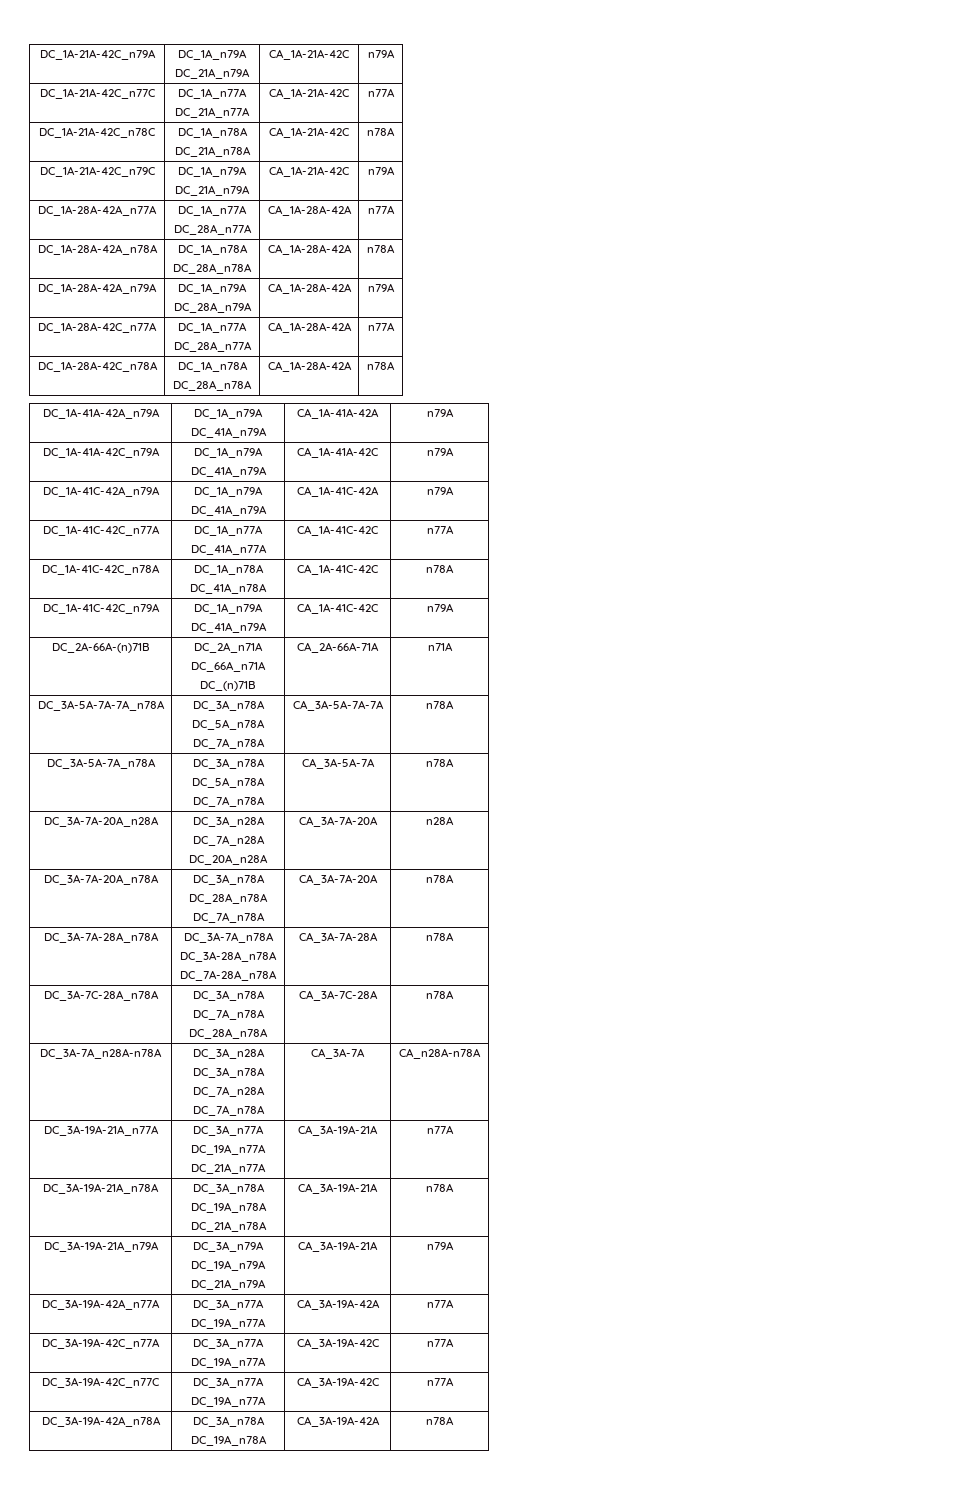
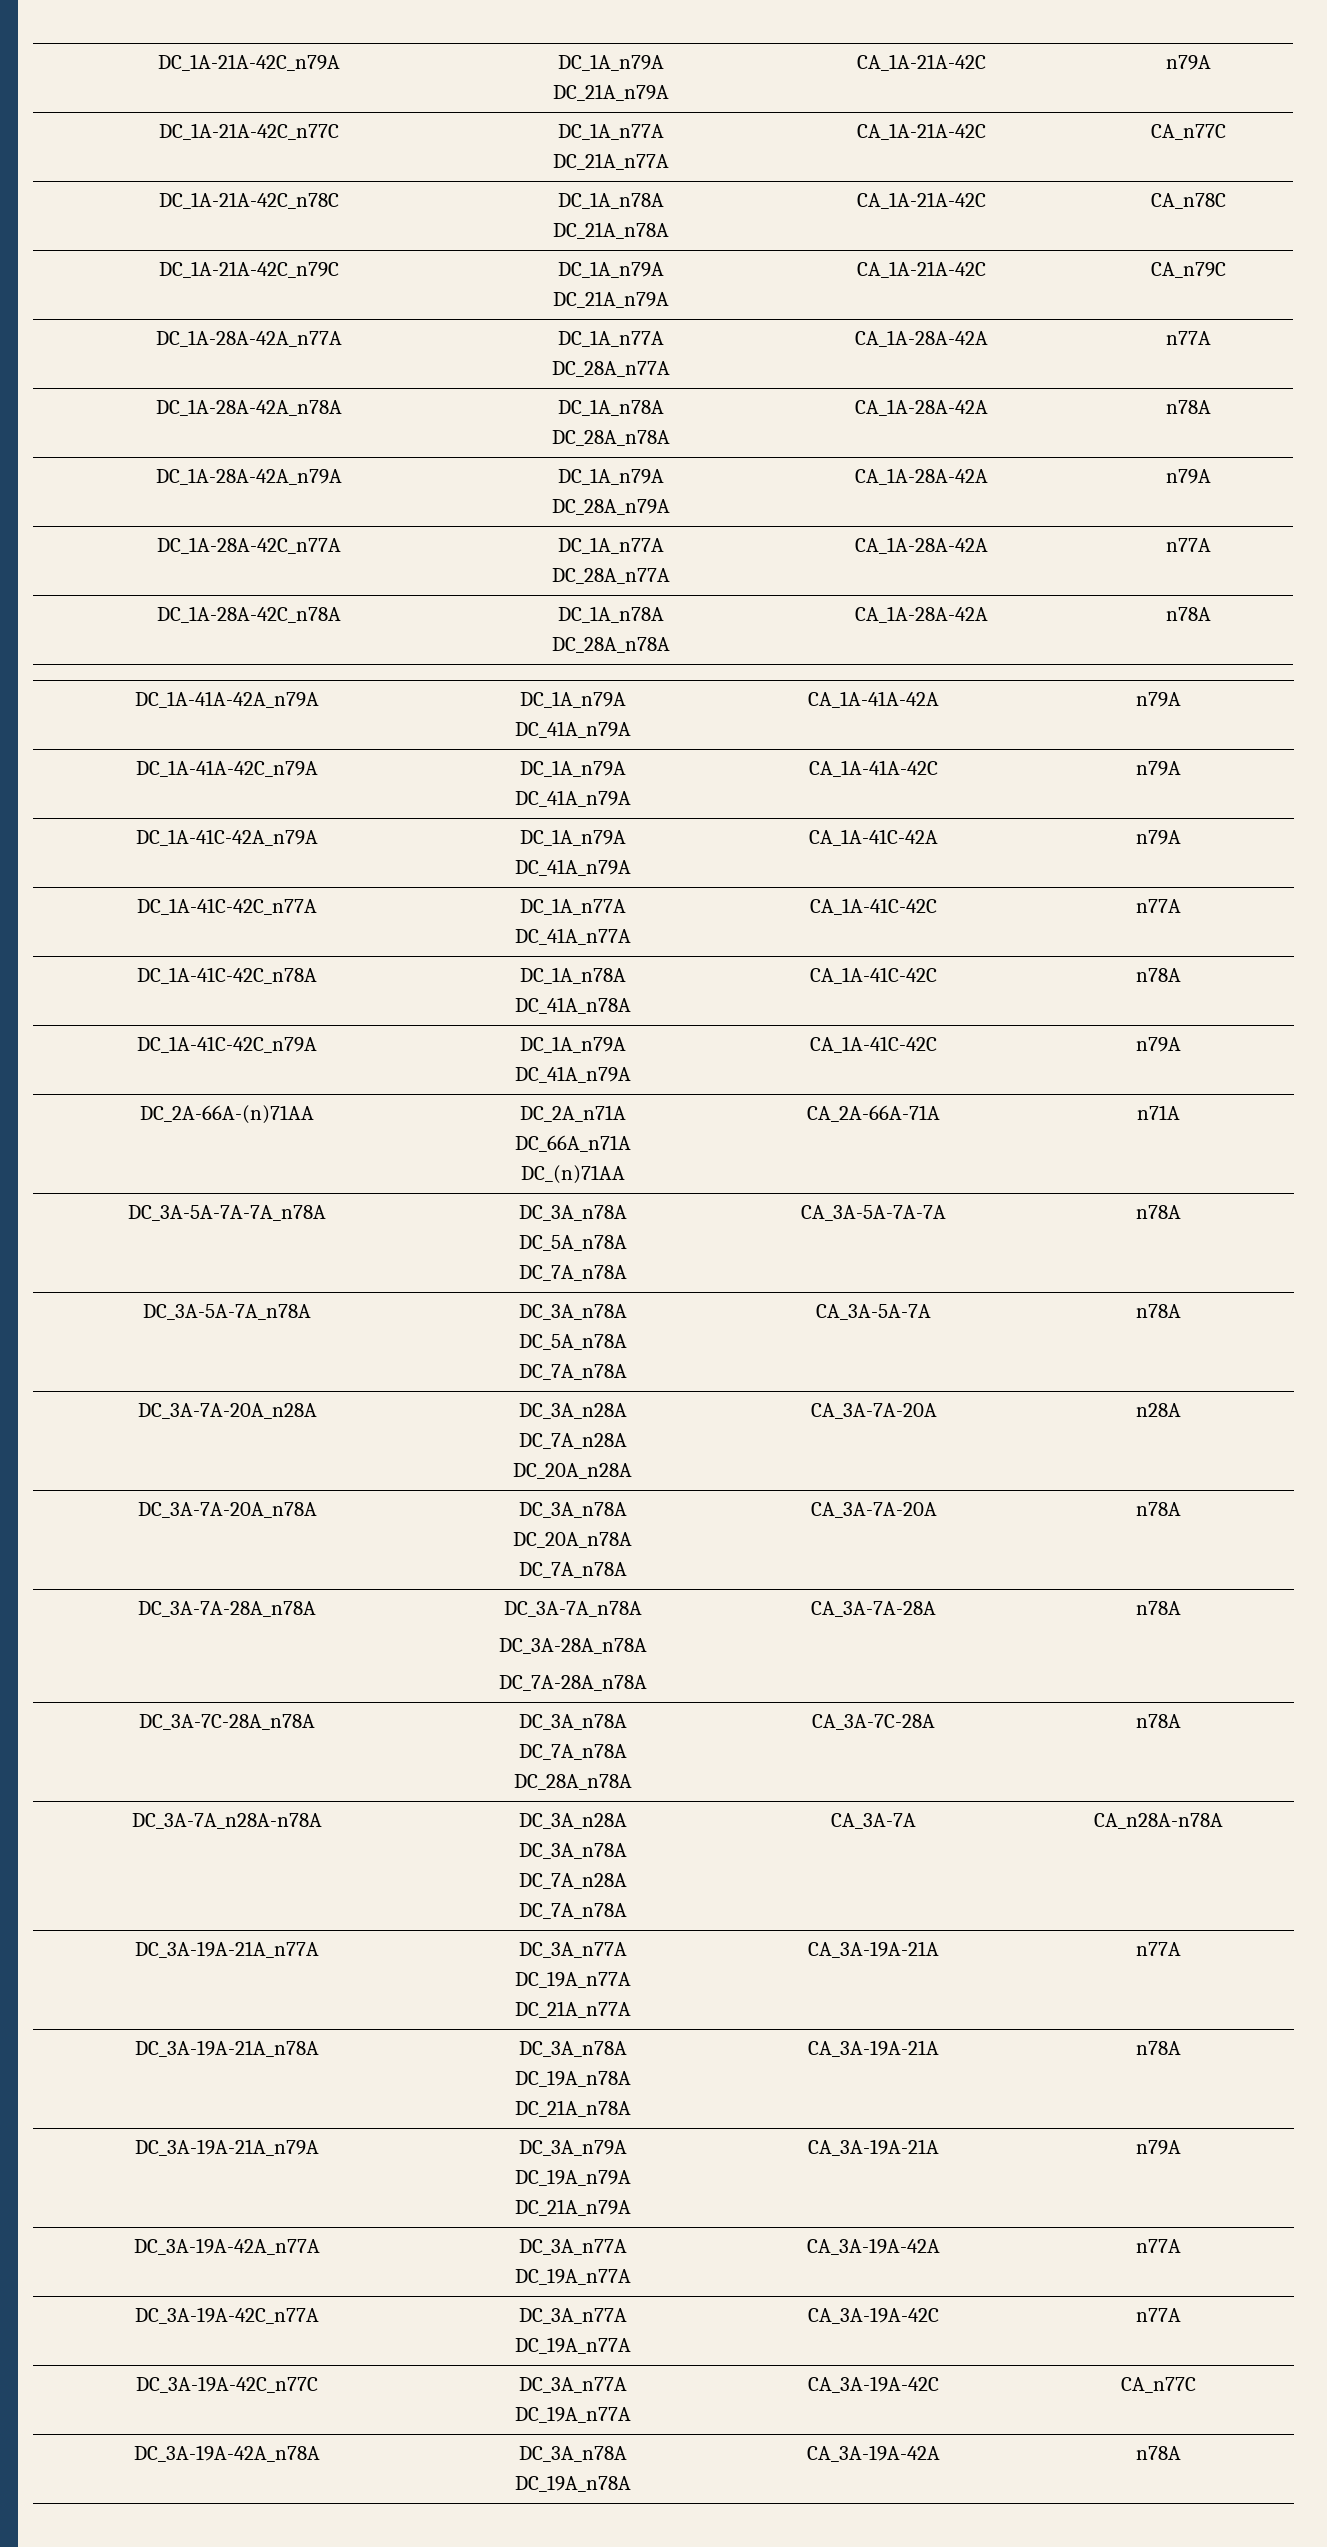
  DC_1A-21A-42C_n77C | DC_1A_n77A
- DC_21A_n77A | CA_1A-21A-42C | n77A
+ DC_21A_n77A | CA_1A-21A-42C | CA_n77C
  DC_1A-21A-42C_n78C | DC_1A_n78A
- DC_21A_n78A | CA_1A-21A-42C | n78A
+ DC_21A_n78A | CA_1A-21A-42C | CA_n78C
  DC_1A-21A-42C_n79C | DC_1A_n79A
- DC_21A_n79A | CA_1A-21A-42C | n79A
+ DC_21A_n79A | CA_1A-21A-42C | CA_n79C
- DC_2A-66A-(n)71B | DC_2A_n71A
+ DC_2A-66A-(n)71AA | DC_2A_n71A
  DC_66A_n71A
- DC_(n)71B | CA_2A-66A-71A | n71A
+ DC_(n)71AA | CA_2A-66A-71A | n71A
  DC_3A-7A-20A_n78A | DC_3A_n78A
- DC_28A_n78A
+ DC_20A_n78A
  DC_3A-19A-42C_n77C | DC_3A_n77A
- DC_19A_n77A | CA_3A-19A-42C | n77A
+ DC_19A_n77A | CA_3A-19A-42C | CA_n77C

